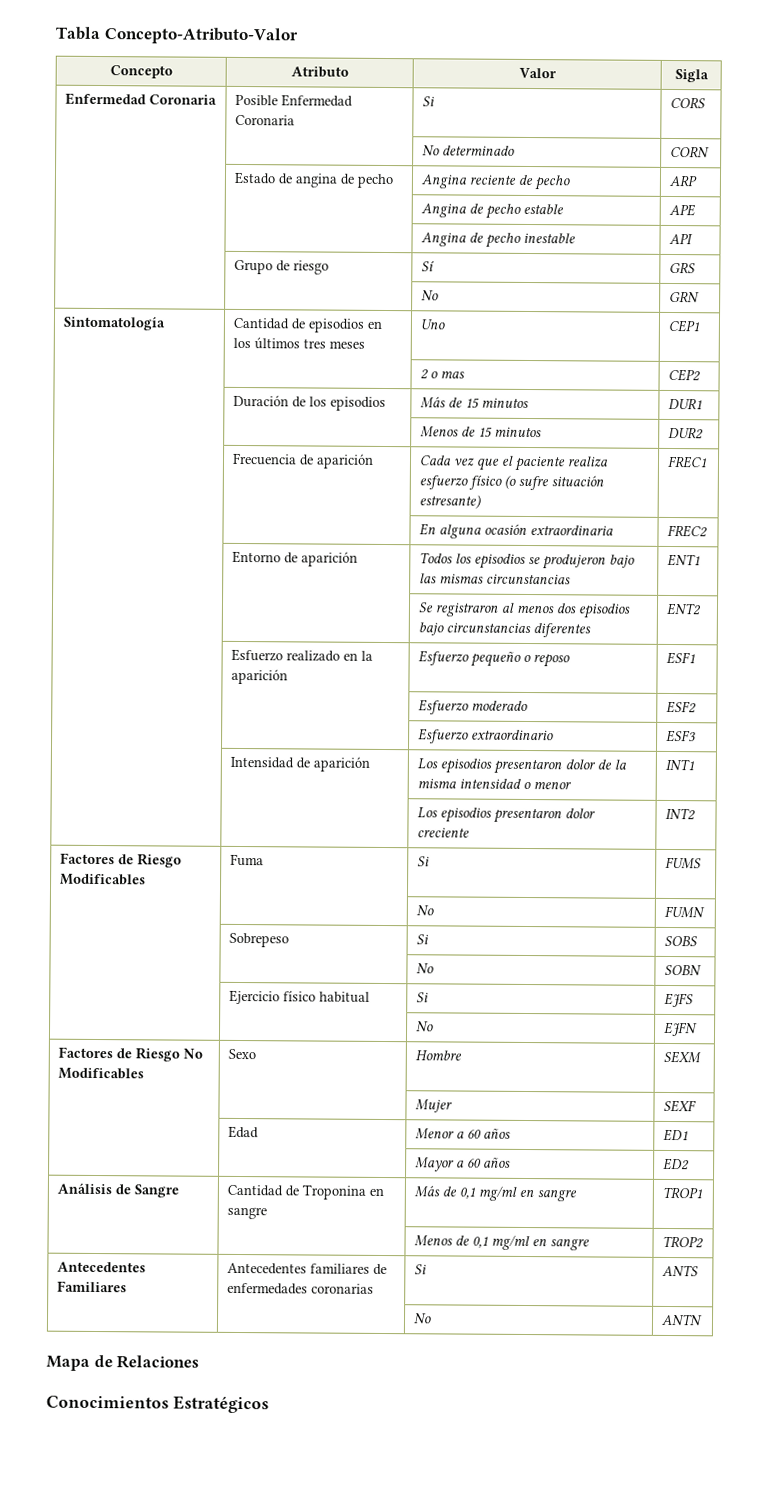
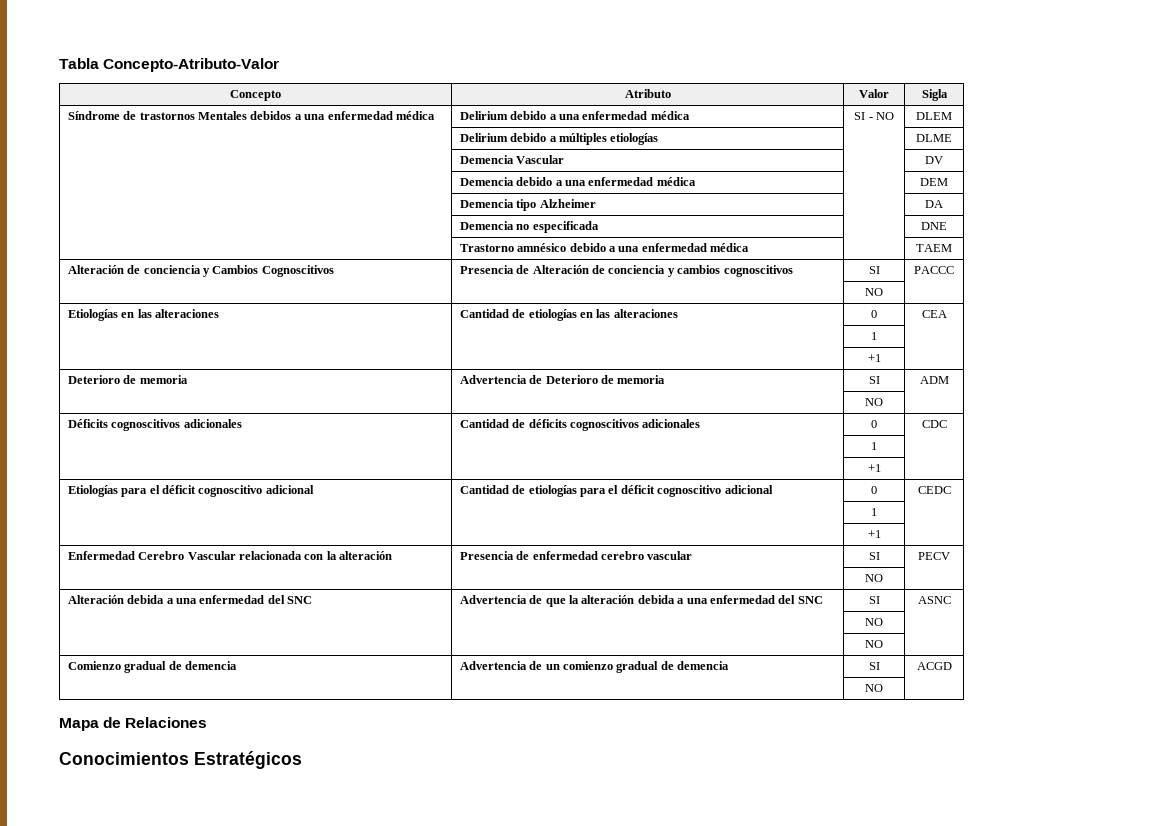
- Enfermedad Coronaria | Posible Enfermedad Coronaria | Si | CORS
- | | No determinado | CORN
- | Estado de angina de pecho | Angina reciente de pecho | ARP
- | | Angina de pecho estable | APE
- | | Angina de pecho inestable | API
- | Grupo de riesgo | Sí | GRS
- | | No | GRN
- Sintomatología | Cantidad de episodios en los últimos tres meses | Uno | CEP1
- | | 2 o mas | CEP2
- | Duración de los episodios | Más de 15 minutos | DUR1
- | | Menos de 15 minutos | DUR2
- | Frecuencia de aparición | Cada vez que el paciente realiza esfuerzo físico (o sufre situación estresante) | FREC1
- | | En alguna ocasión extraordinaria | FREC2
- | Entorno de aparición | Todos los episodios se produjeron bajo las mismas circunstancias | ENT1
- | | Se registraron al menos dos episodios bajo circunstancias diferentes | ENT2
- | Esfuerzo realizado en la aparición | Esfuerzo pequeño o reposo | ESF1
- | | Esfuerzo moderado | ESF2
- | | Esfuerzo extraordinario | ESF3
- | Intensidad de aparición | Los episodios presentaron dolor de la misma intensidad o menor | INT1
- | | Los episodios presentaron dolor creciente | INT2
- Factores de Riesgo Modificables | Fuma | Si | FUMS
- | | No | FUMN
- | Sobrepeso | Si | SOBS
- | | No | SOBN
- | Ejercicio físico habitual | Si | EJFS
- | | No | EJFN
- Factores de Riesgo No Modificables | Sexo | Hombre | SEXM
- | | Mujer | SEXF
- | Edad | Menor a 60 años | ED1
- | | Mayor a 60 años | ED2
- Análisis de Sangre | Cantidad de Troponina en sangre | Más de 0,1 mg/ml en sangre | TROP1
- | | Menos de 0,1 mg/ml en sangre | TROP2
- Antecedentes Familiares | Antecedentes familiares de enfermedades coronarias | Si | ANTS
- | | No | ANTN
+ Síndrome de trastornos Mentales debidos a una enfermedad médica | Delirium debido a una enfermedad médica | SI - NO | DLEM
+ | Delirium debido a múltiples etiologías | | DLME
+ | Demencia Vascular | | DV
+ | Demencia debido a una enfermedad médica | | DEM
+ | Demencia tipo Alzheimer | | DA
+ | Demencia no especificada | | DNE
+ | Trastorno amnésico debido a una enfermedad médica | | TAEM
+ Alteración de conciencia y Cambios Cognoscitivos | Presencia de Alteración de conciencia y cambios cognoscitivos | SI | PACCC
+ | | NO |
+ Etiologías en las alteraciones | Cantidad de etiologías en las alteraciones | 0 | CEA
+ | | 1 |
+ | | +1 |
+ Deterioro de memoria | Advertencia de Deterioro de memoria | SI | ADM
+ | | NO |
+ Déficits cognoscitivos adicionales | Cantidad de déficits cognoscitivos adicionales | 0 | CDC
+ | | 1 |
+ | | +1 |
+ Etiologías para el déficit cognoscitivo adicional | Cantidad de etiologías para el déficit cognoscitivo adicional | 0 | CEDC
+ | | 1 |
+ | | +1 |
+ Enfermedad Cerebro Vascular relacionada con la alteración | Presencia de enfermedad cerebro vascular | SI | PECV
+ | | NO |
+ Alteración debida a una enfermedad del SNC | Advertencia de que la alteración debida a una enfermedad del SNC | SI | ASNC
+ | | NO |
+ | | NO |
+ Comienzo gradual de demencia | Advertencia de un comienzo gradual de demencia | SI | ACGD
+ | | NO |

